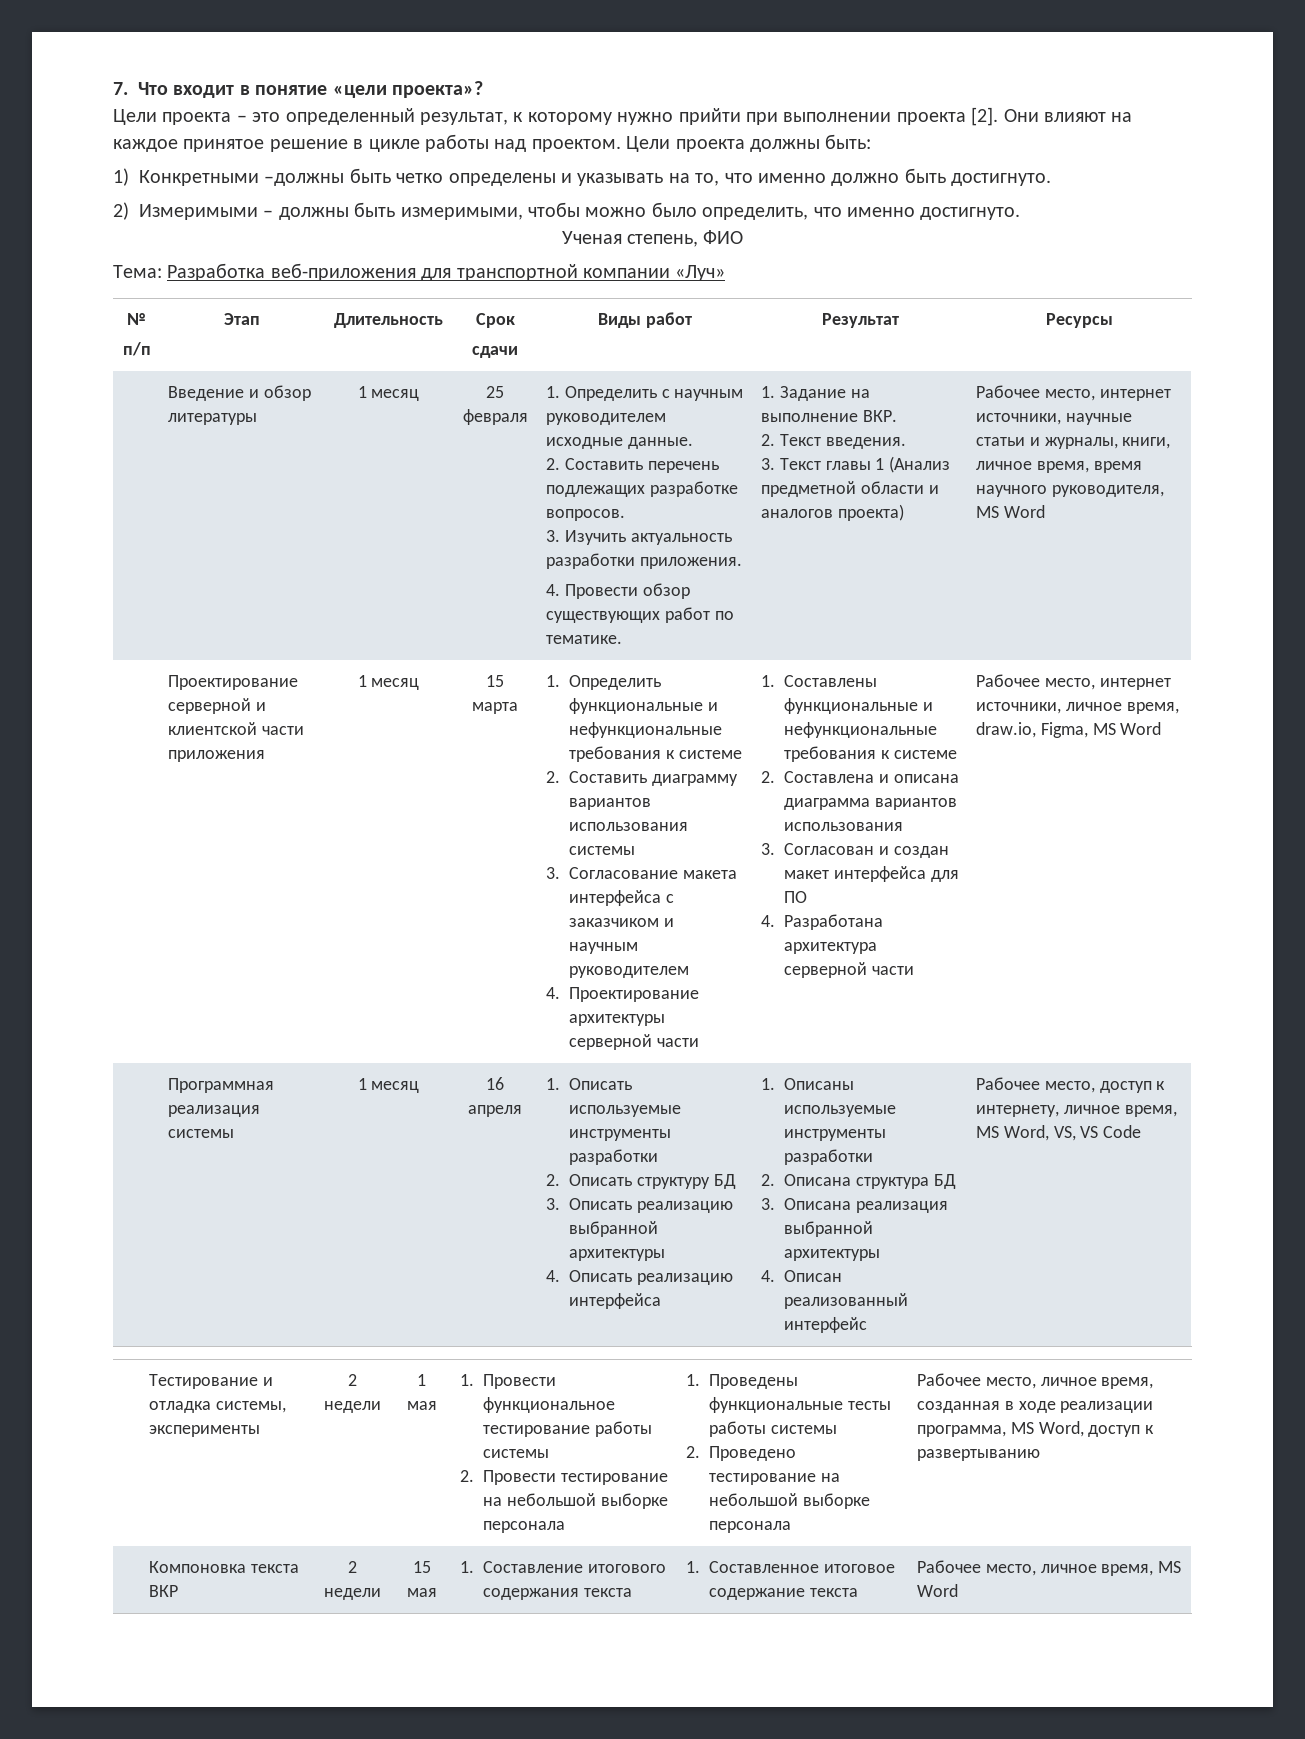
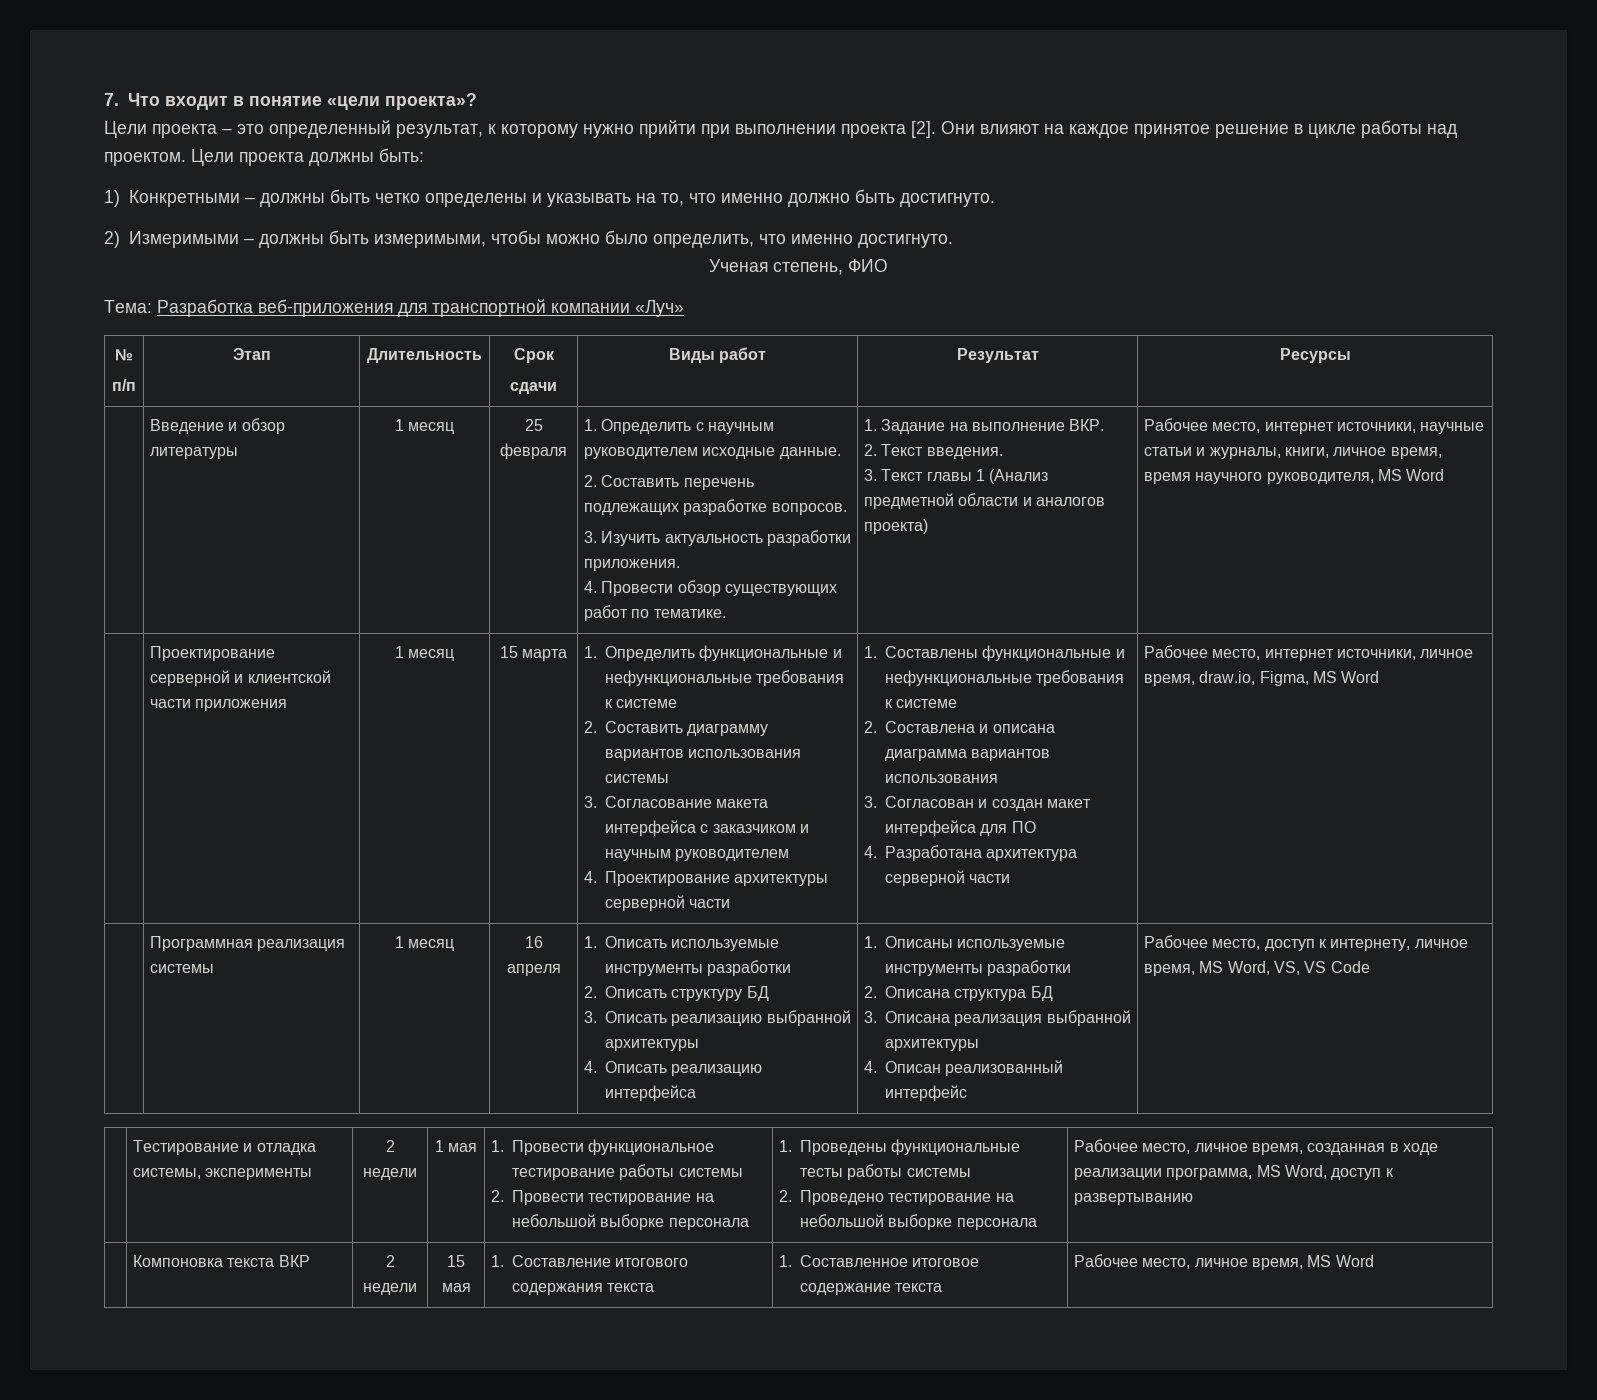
- 1) Конкретными –должны быть четко определены и указывать на то, что именно должно быть достигнуто.
+ 1) Конкретными – должны быть четко определены и указывать на то, что именно должно быть достигнуто.

